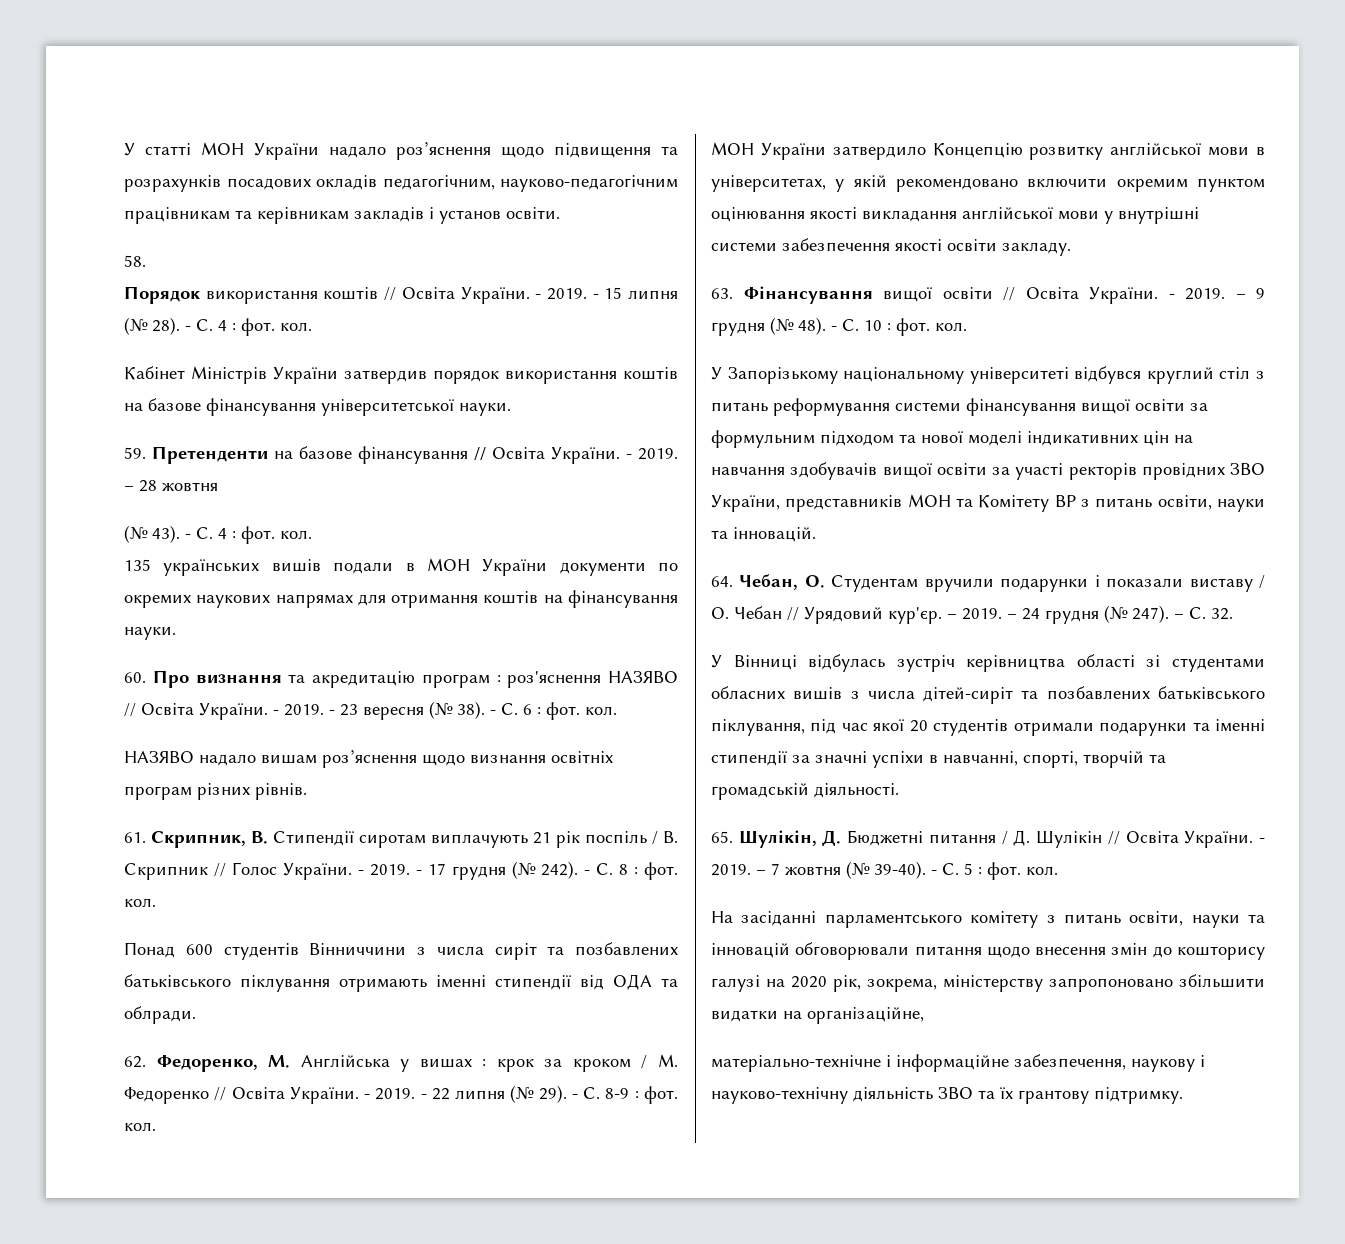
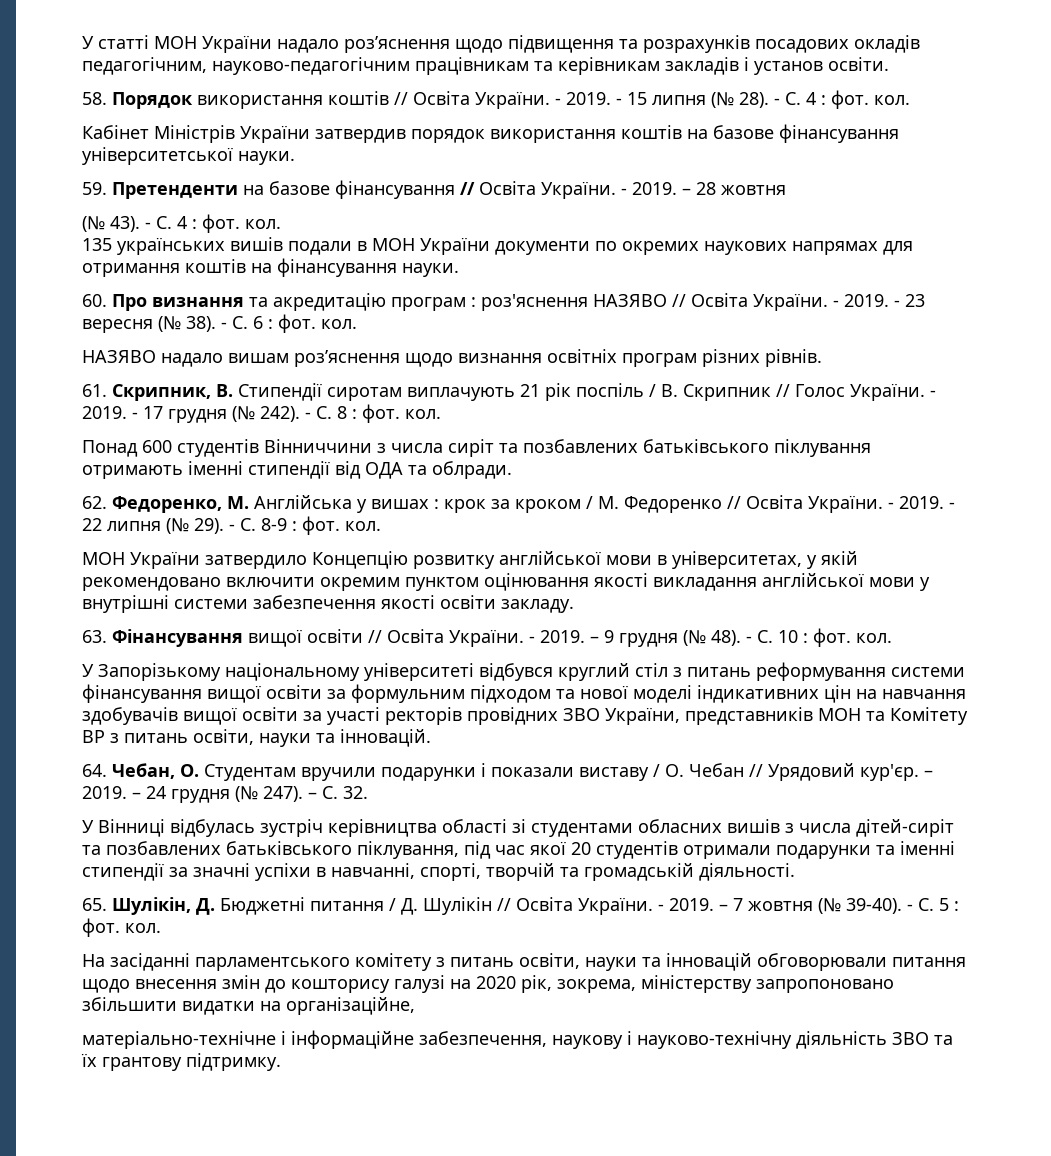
- 58.
- Порядок використання коштів // Освіта України.
+ 58. Порядок використання коштів // Освіта України.

